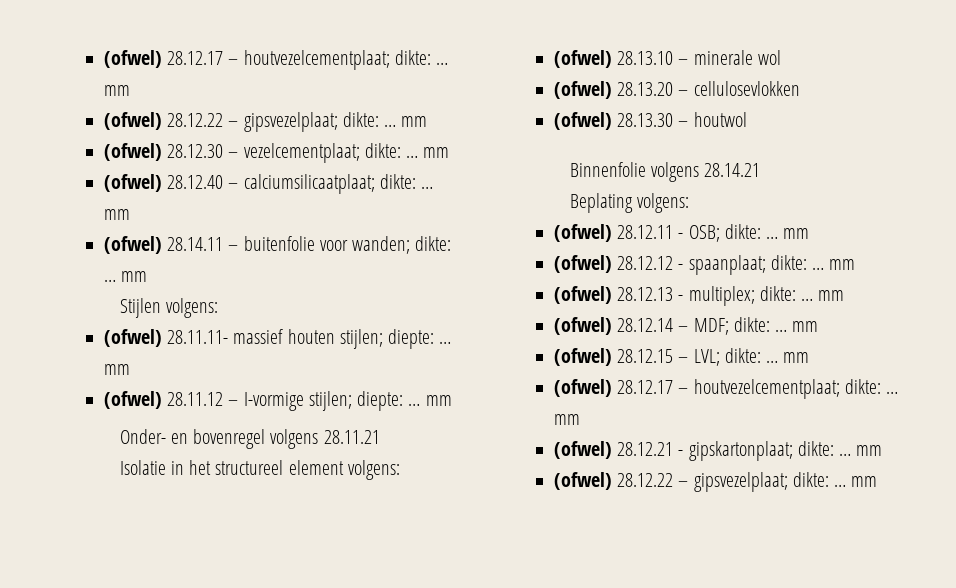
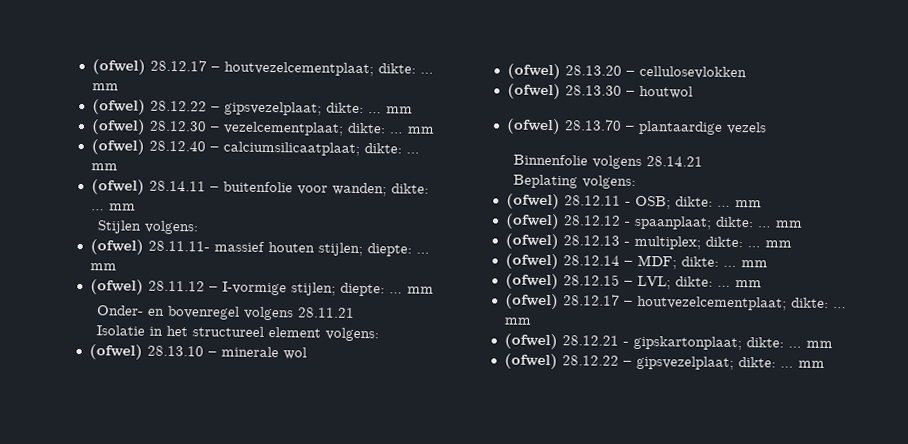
+ (ofwel) 28.13.70 – plantaardige vezels

